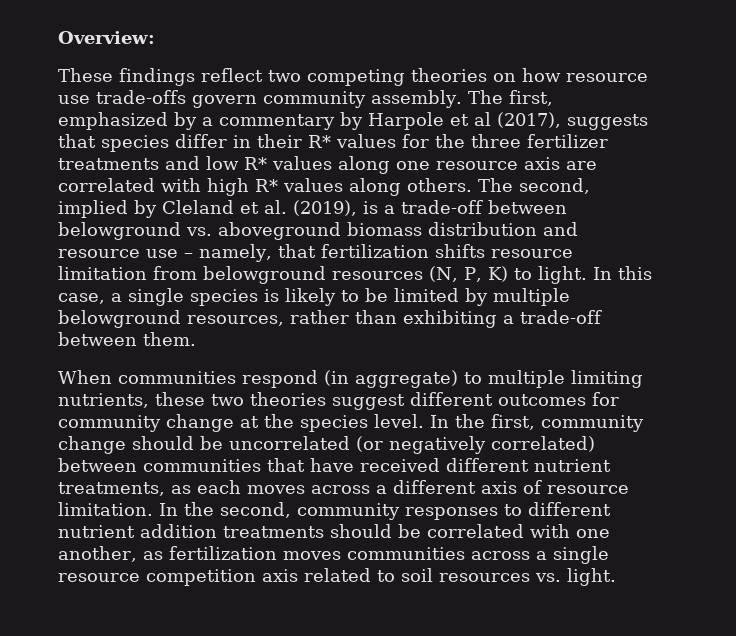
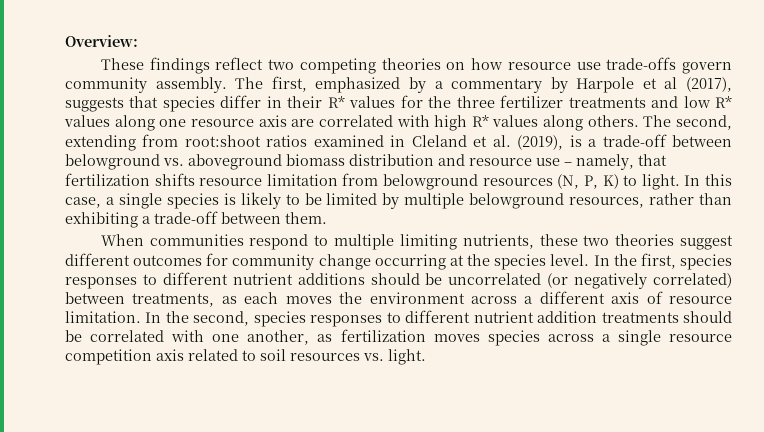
- The second, implied by Cleland et al. (2019), is a trade-off between belowground vs. aboveground biomass distribution and resource use – namely, that fertilization shifts resource limitation from belowground resources (N, P, K) to light.
+ The second, extending from root:shoot ratios examined in Cleland et al. (2019), is a trade-off between belowground vs. aboveground biomass distribution and resource use – namely, that fertilization shifts resource limitation from belowground resources (N, P, K) to light.
- When communities respond (in aggregate) to multiple limiting nutrients, these two theories suggest different outcomes for community change at the species level.
+ When communities respond to multiple limiting nutrients, these two theories suggest different outcomes for community change occurring at the species level.
- In the first, community change should be uncorrelated (or negatively correlated) between communities that have received different nutrient treatments, as each moves across a different axis of resource limitation.
+ In the first, species responses to different nutrient additions should be uncorrelated (or negatively correlated) between treatments, as each moves the environment across a different axis of resource limitation.
- In the second, community responses to different nutrient addition treatments should be correlated with one another, as fertilization moves communities across a single resource competition axis related to soil resources vs. light.
+ In the second, species responses to different nutrient addition treatments should be correlated with one another, as fertilization moves species across a single resource competition axis related to soil resources vs. light.

